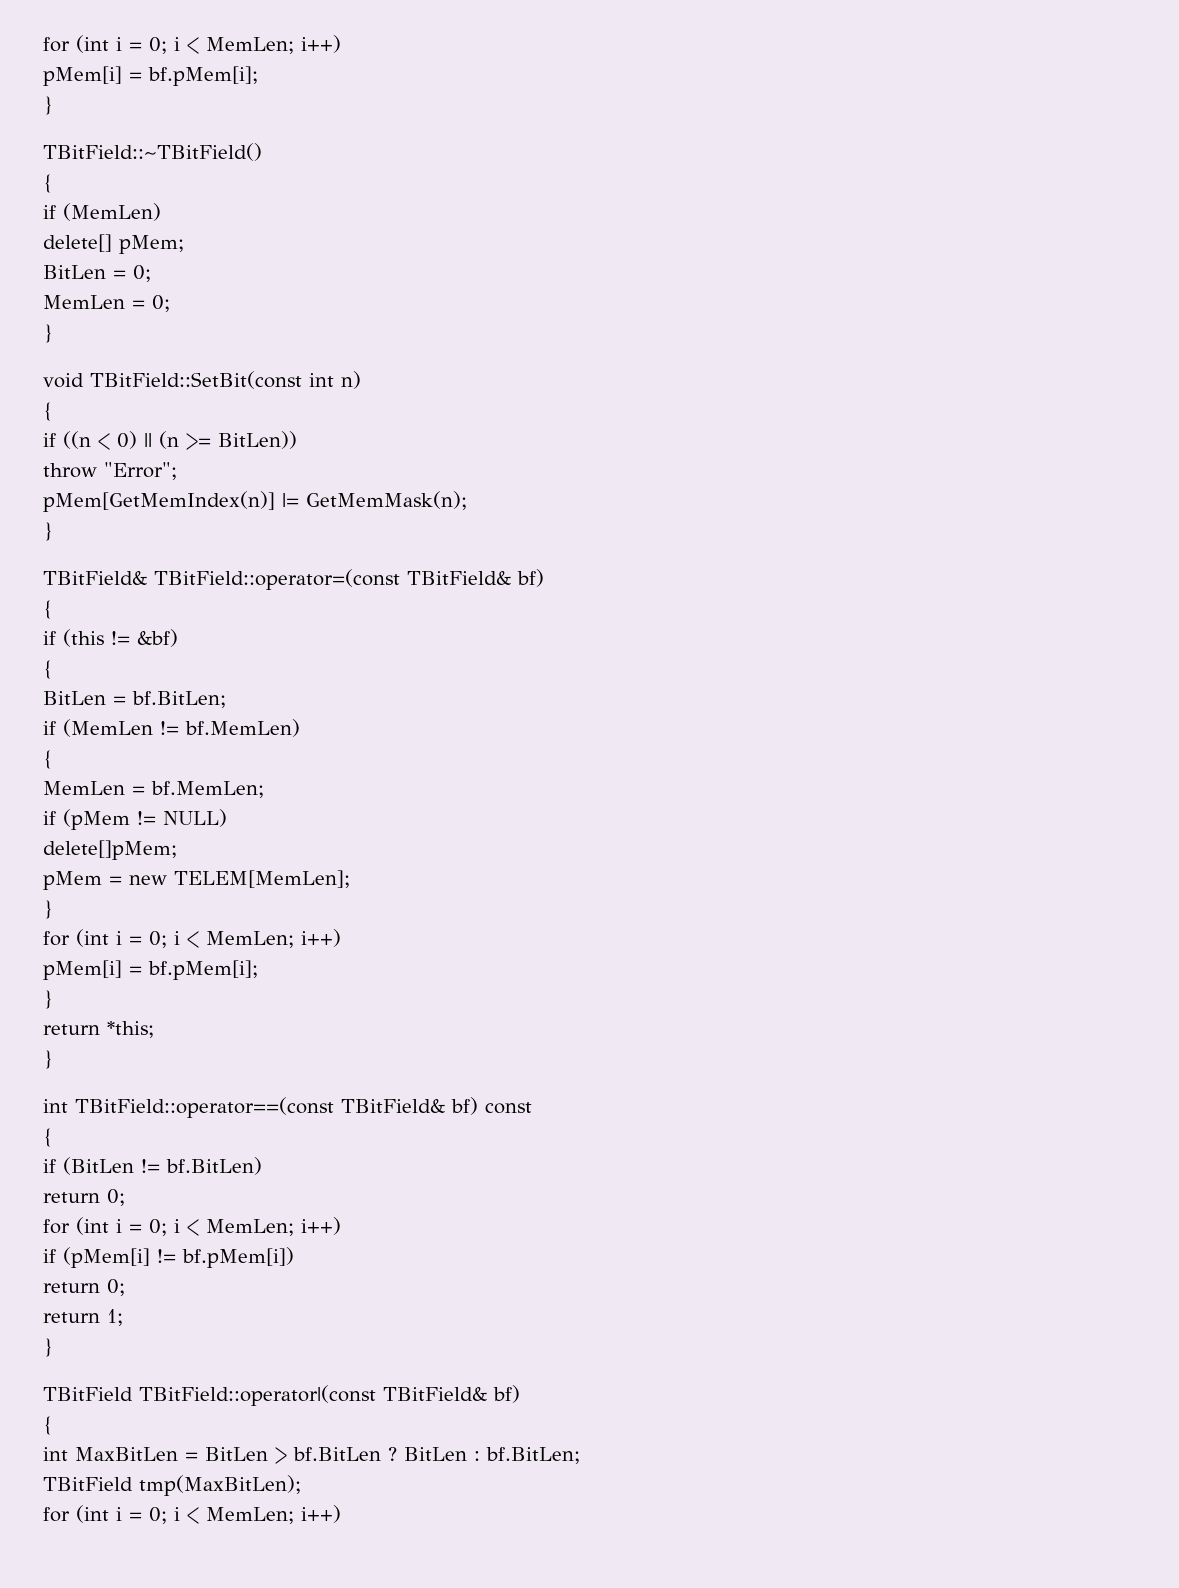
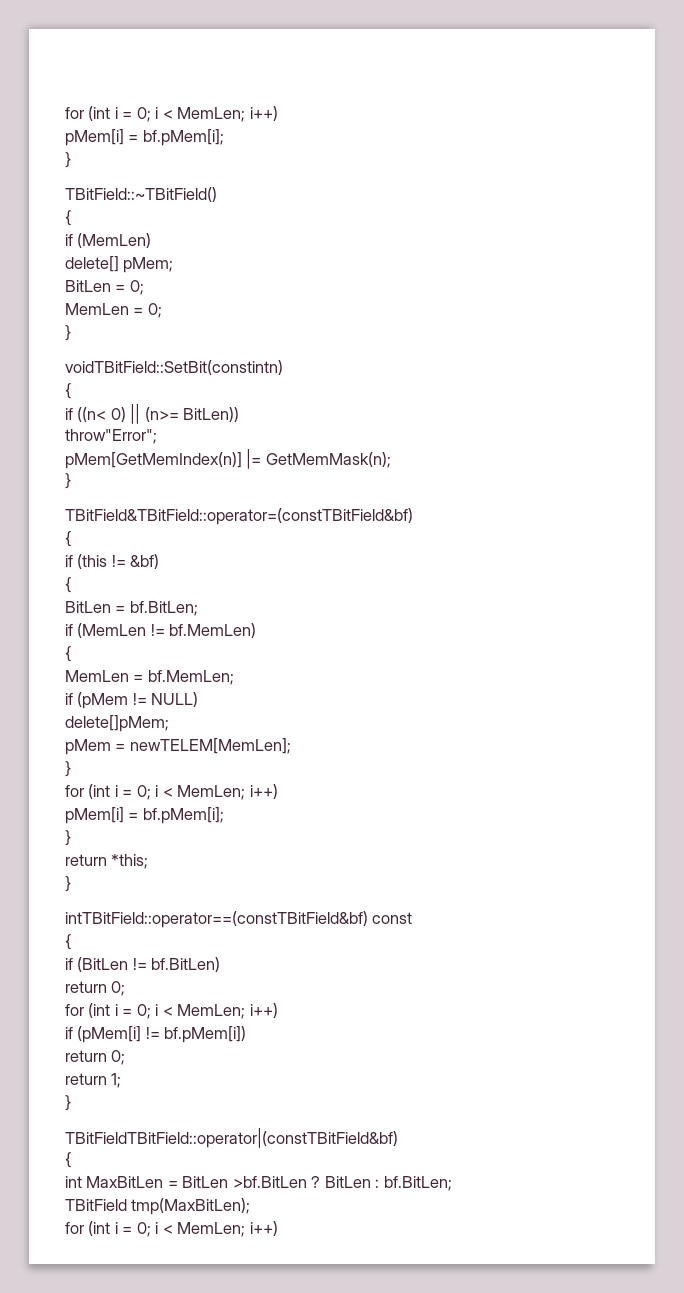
- void TBitField::SetBit(const int n)
+ voidTBitField::SetBit(constintn)
  {
- if ((n < 0) || (n >= BitLen))
+ if ((n< 0) || (n>= BitLen))
- throw "Error";
+ throw"Error";
- TBitField& TBitField::operator=(const TBitField& bf)
+ TBitField&TBitField::operator=(constTBitField&bf)
- pMem = new TELEM[MemLen];
+ pMem = newTELEM[MemLen];
- int TBitField::operator==(const TBitField& bf) const
+ intTBitField::operator==(constTBitField&bf) const
- TBitField TBitField::operator|(const TBitField& bf)
+ TBitFieldTBitField::operator|(constTBitField&bf)
- int MaxBitLen = BitLen > bf.BitLen ?
+ int MaxBitLen = BitLen >bf.BitLen ?

